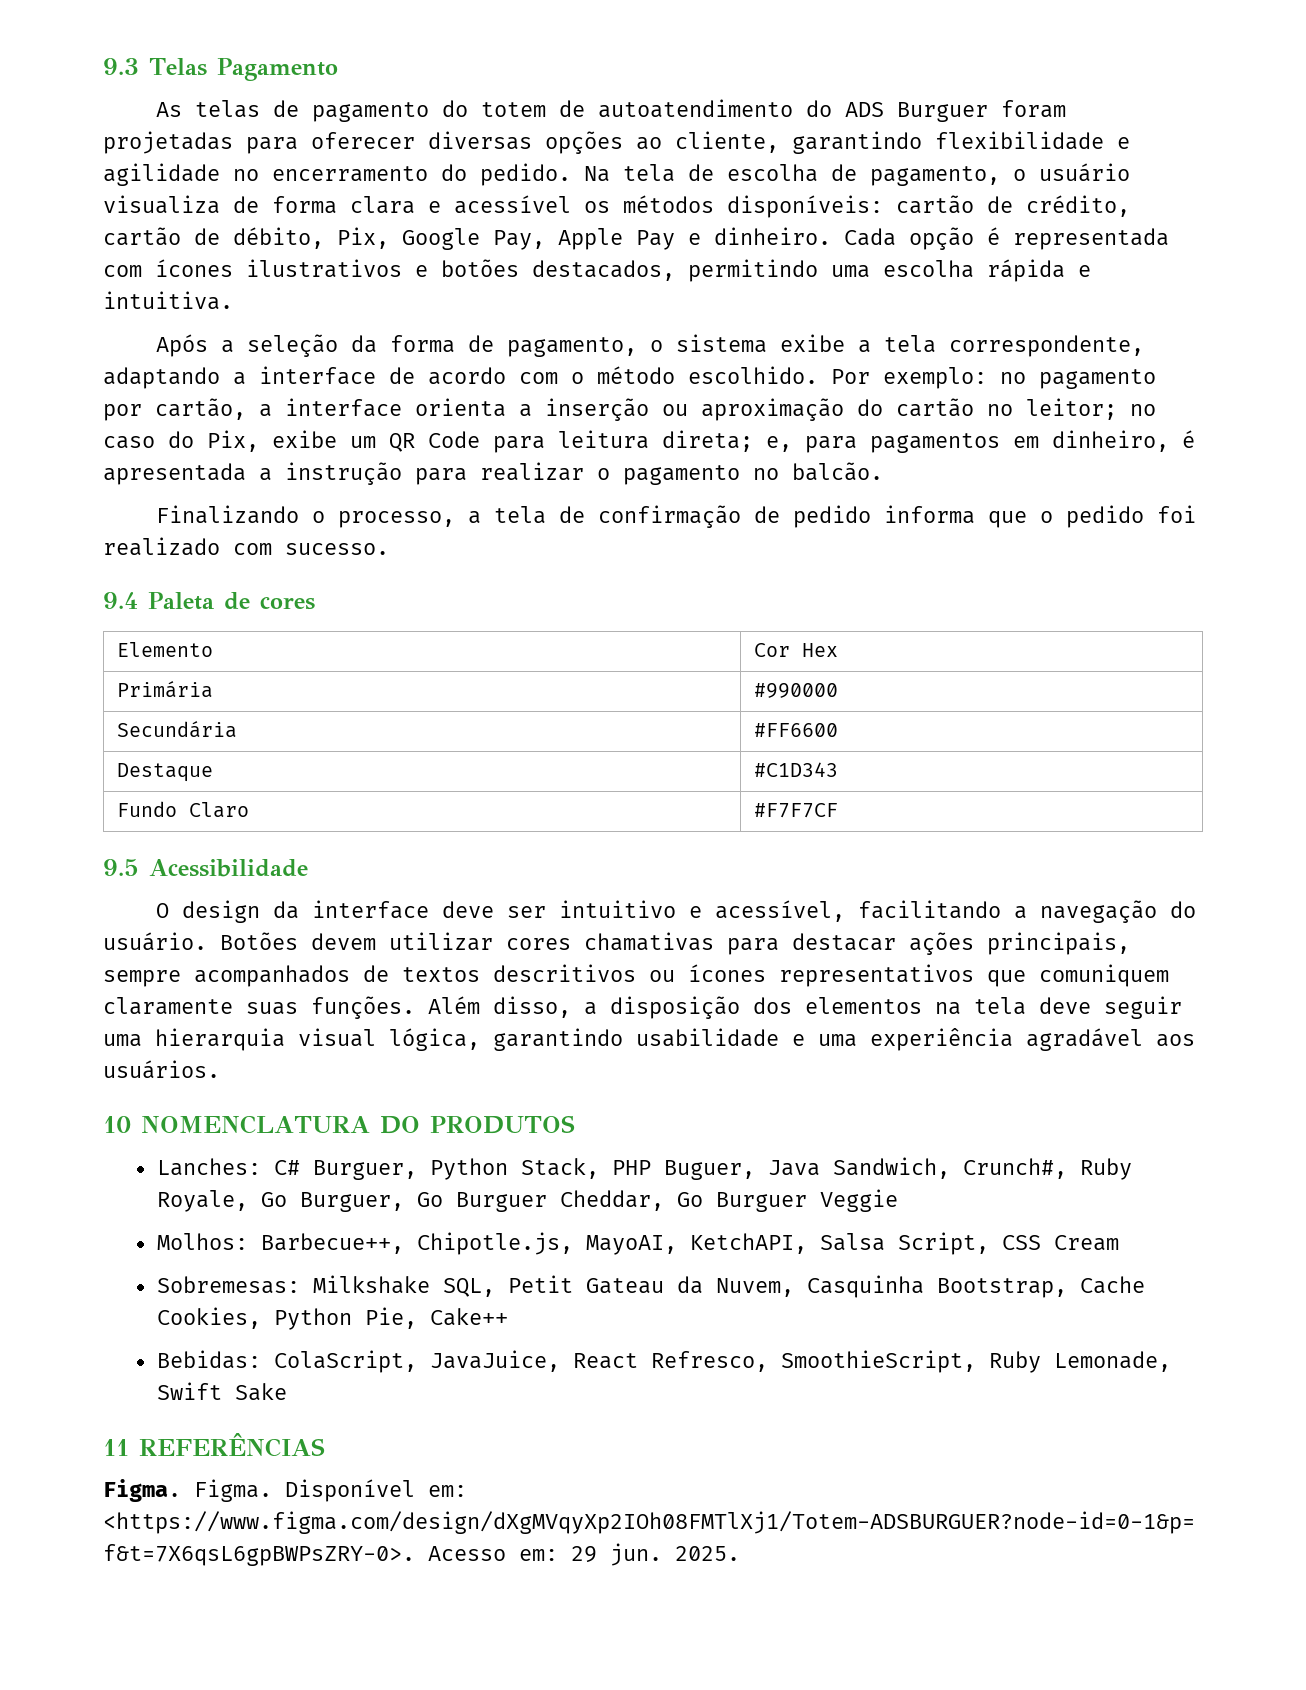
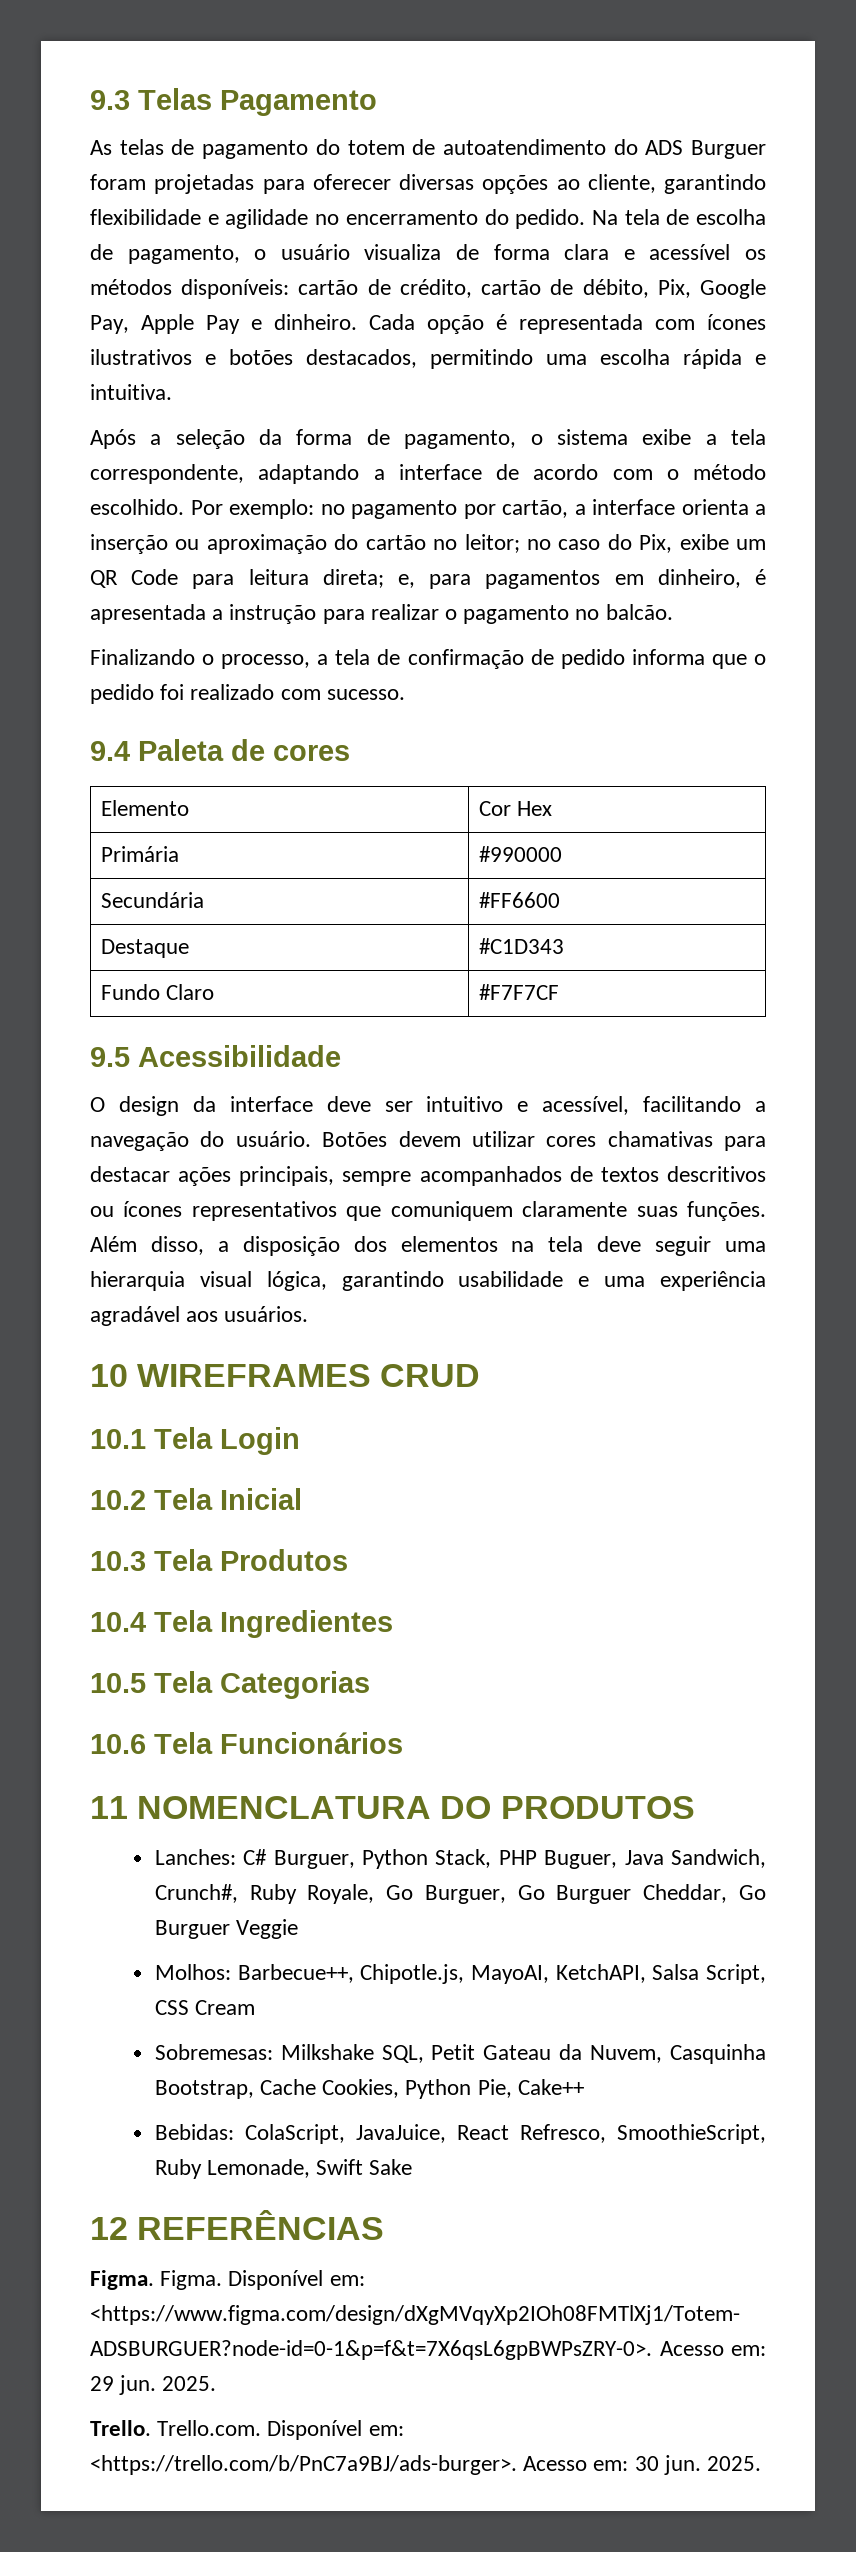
- 10 NOMENCLATURA DO PRODUTOS
+ 10 WIREFRAMES CRUD
+ 10.1 Tela Login
+ 10.2 Tela Inicial
+ 10.3 Tela Produtos
+ 10.4 Tela Ingredientes
+ 10.5 Tela Categorias
+ 10.6 Tela Funcionários
+ 11 NOMENCLATURA DO PRODUTOS
- 11 REFERÊNCIAS
+ 12 REFERÊNCIAS
+ Trello. Trello.com. Disponível em: <https://trello.com/b/PnC7a9BJ/ads-burger>. Acesso em: 30 jun. 2025.

